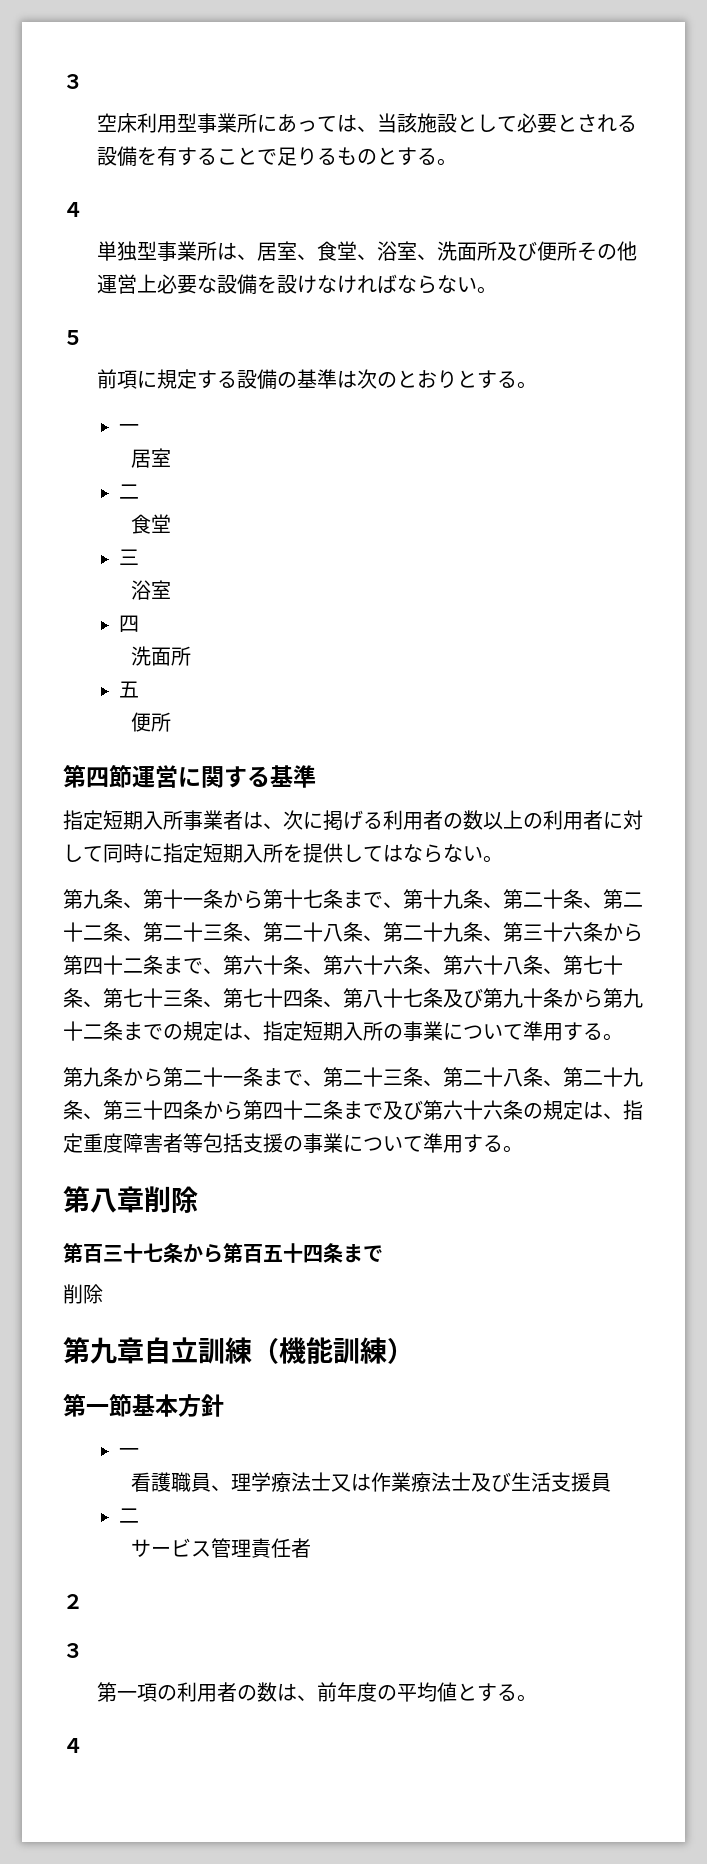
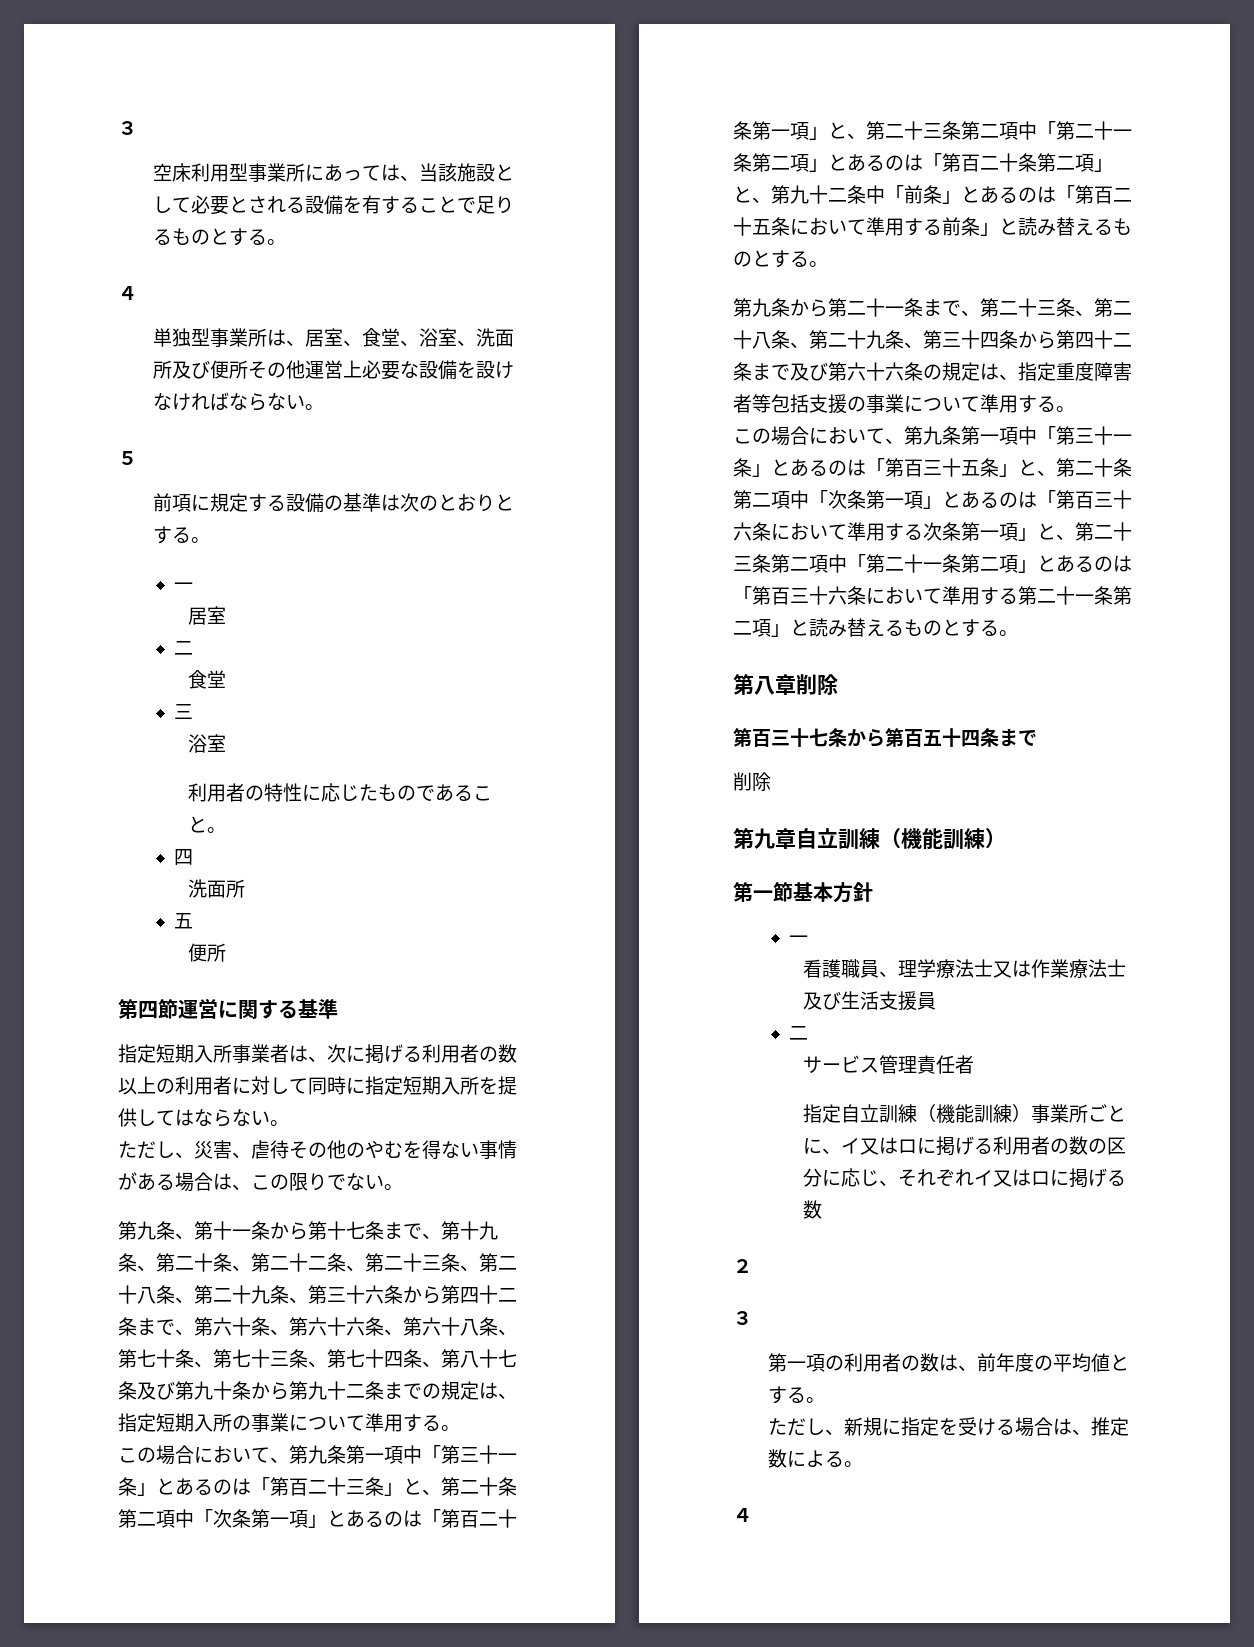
+ 利用者の特性に応じたものであること。
+ ただし、災害、虐待その他のやむを得ない事情がある場合は、この限りでない。
+ この場合において、第九条第一項中「第三十一条」とあるのは「第百二十三条」と、第二十条第二項中「次条第一項」とあるのは「第百二十条第一項」と、第二十三条第二項中「第二十一条第二項」とあるのは「第百二十条第二項」と、第九十二条中「前条」とあるのは「第百二十五条において準用する前条」と読み替えるものとする。
+ この場合において、第九条第一項中「第三十一条」とあるのは「第百三十五条」と、第二十条第二項中「次条第一項」とあるのは「第百三十六条において準用する次条第一項」と、第二十三条第二項中「第二十一条第二項」とあるのは「第百三十六条において準用する第二十一条第二項」と読み替えるものとする。
+ 指定自立訓練（機能訓練）事業所ごとに、イ又はロに掲げる利用者の数の区分に応じ、それぞれイ又はロに掲げる数
+ ただし、新規に指定を受ける場合は、推定数による。

